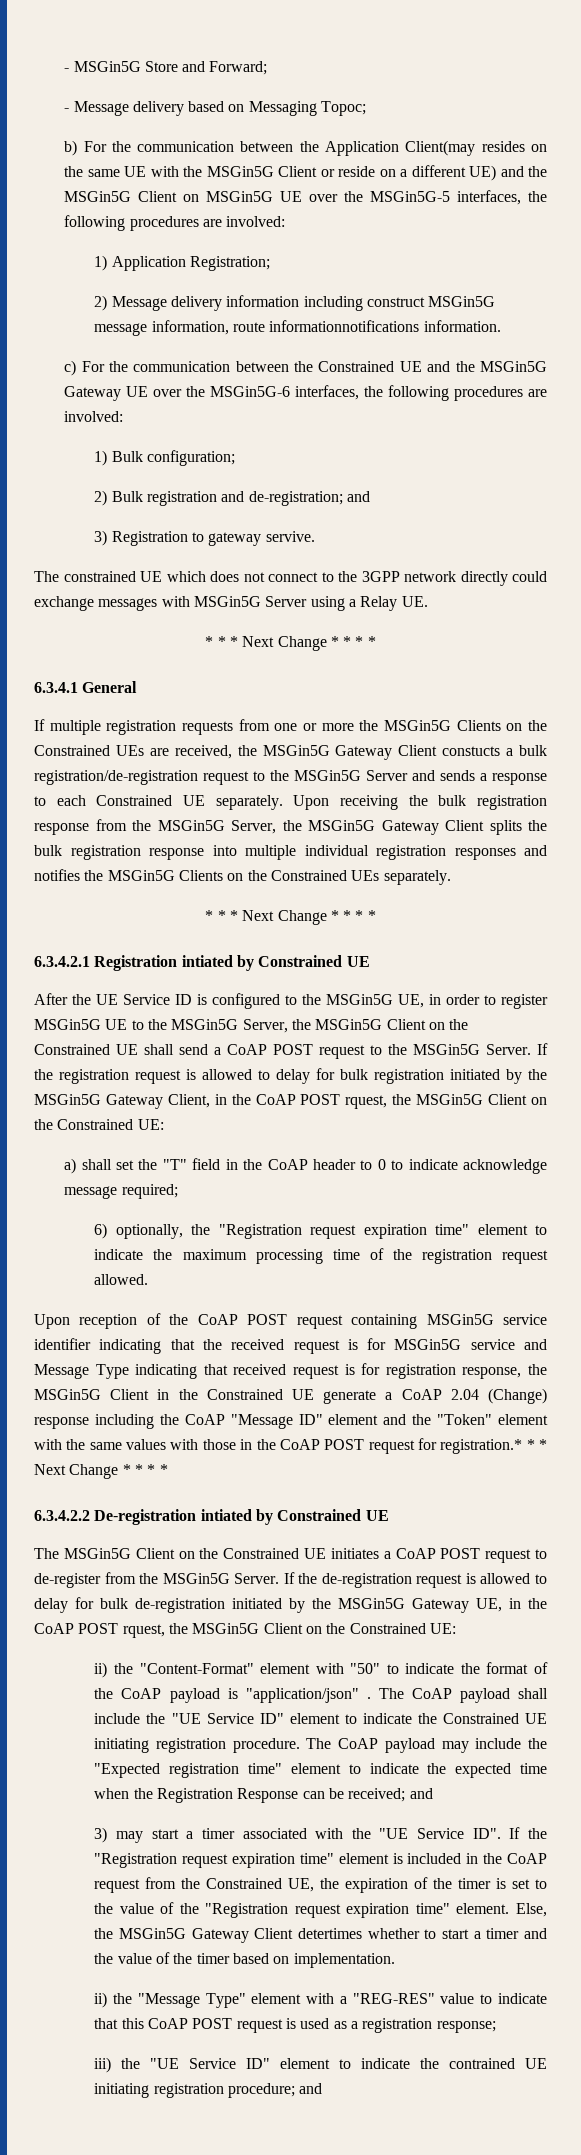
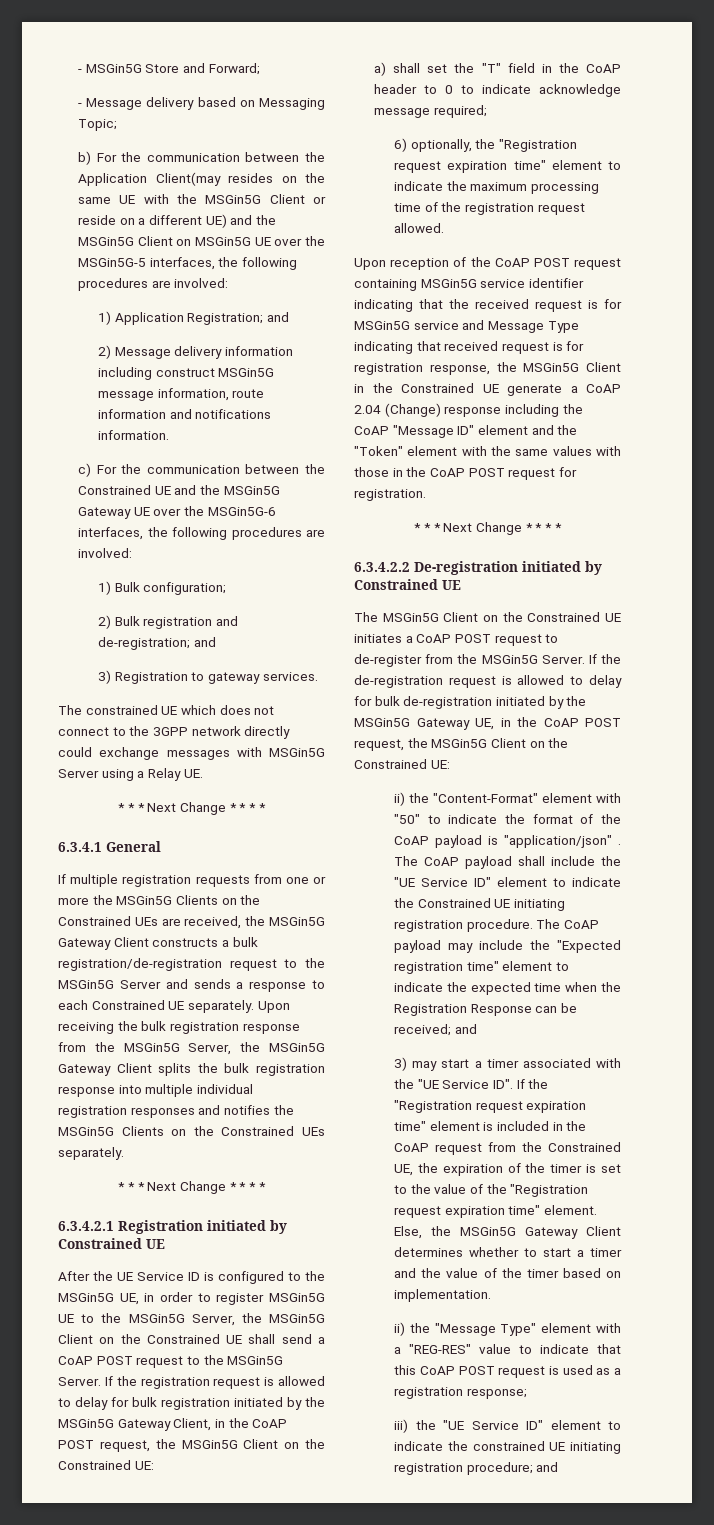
- - Message delivery based on Messaging Topoc;
+ - Message delivery based on Messaging Topic;
- 1) Application Registration;
+ 1) Application Registration; and
- 2) Message delivery information including construct MSGin5G message information, route informationnotifications information.
+ 2) Message delivery information including construct MSGin5G message information, route information and notifications information.
- 3) Registration to gateway servive.
+ 3) Registration to gateway services.
- If multiple registration requests from one or more the MSGin5G Clients on the Constrained UEs are received, the MSGin5G Gateway Client constucts a bulk registration/de-registration request to the MSGin5G Server and sends a response to each Constrained UE separately.
+ If multiple registration requests from one or more the MSGin5G Clients on the Constrained UEs are received, the MSGin5G Gateway Client constructs a bulk registration/de-registration request to the MSGin5G Server and sends a response to each Constrained UE separately.
- 6.3.4.2.1 Registration intiated by Constrained UE
+ 6.3.4.2.1 Registration initiated by Constrained UE
- If the registration request is allowed to delay for bulk registration initiated by the MSGin5G Gateway Client, in the CoAP POST rquest, the MSGin5G Client on the Constrained UE:
+ If the registration request is allowed to delay for bulk registration initiated by the MSGin5G Gateway Client, in the CoAP POST request, the MSGin5G Client on the Constrained UE:
- Upon reception of the CoAP POST request containing MSGin5G service identifier indicating that the received request is for MSGin5G service and Message Type indicating that received request is for registration response, the MSGin5G Client in the Constrained UE generate a CoAP 2.04 (Change) response including the CoAP "Message ID" element and the "Token" element with the same values with those in the CoAP POST request for registration.* * * Next Change * * * *
+ Upon reception of the CoAP POST request containing MSGin5G service identifier indicating that the received request is for MSGin5G service and Message Type indicating that received request is for registration response, the MSGin5G Client in the Constrained UE generate a CoAP 2.04 (Change) response including the CoAP "Message ID" element and the "Token" element with the same values with those in the CoAP POST request for registration.
+ * * * Next Change * * * *
- 6.3.4.2.2 De-registration intiated by Constrained UE
+ 6.3.4.2.2 De-registration initiated by Constrained UE
- If the de-registration request is allowed to delay for bulk de-registration initiated by the MSGin5G Gateway UE, in the CoAP POST rquest, the MSGin5G Client on the Constrained UE:
+ If the de-registration request is allowed to delay for bulk de-registration initiated by the MSGin5G Gateway UE, in the CoAP POST request, the MSGin5G Client on the Constrained UE:
- Else, the MSGin5G Gateway Client detertimes whether to start a timer and the value of the timer based on implementation.
+ Else, the MSGin5G Gateway Client determines whether to start a timer and the value of the timer based on implementation.
- iii) the "UE Service ID" element to indicate the contrained UE initiating registration procedure; and
+ iii) the "UE Service ID" element to indicate the constrained UE initiating registration procedure; and

